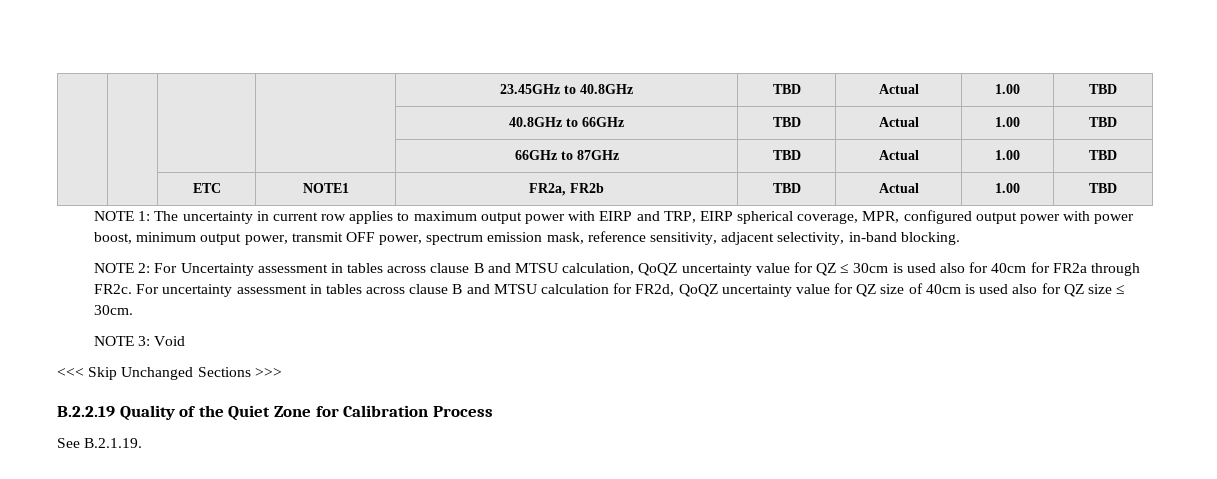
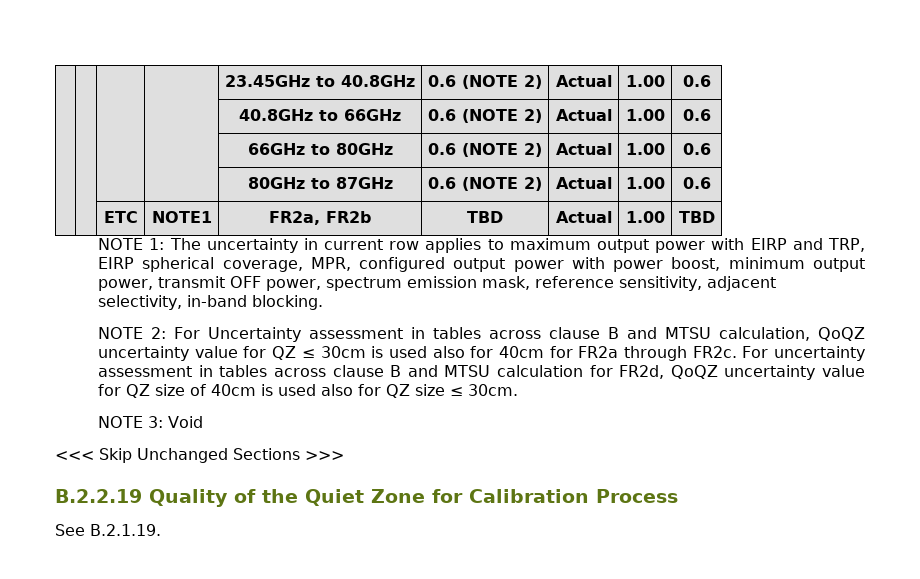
- | | | | 23.45GHz to 40.8GHz | TBD | Actual | 1.00 | TBD
+ | | | | 23.45GHz to 40.8GHz | 0.6 (NOTE 2) | Actual | 1.00 | 0.6
- | | | | 40.8GHz to 66GHz | TBD | Actual | 1.00 | TBD
+ | | | | 40.8GHz to 66GHz | 0.6 (NOTE 2) | Actual | 1.00 | 0.6
- | | | | 66GHz to 87GHz | TBD | Actual | 1.00 | TBD
+ | | | | 66GHz to 80GHz | 0.6 (NOTE 2) | Actual | 1.00 | 0.6
+ | | | | 80GHz to 87GHz | 0.6 (NOTE 2) | Actual | 1.00 | 0.6

